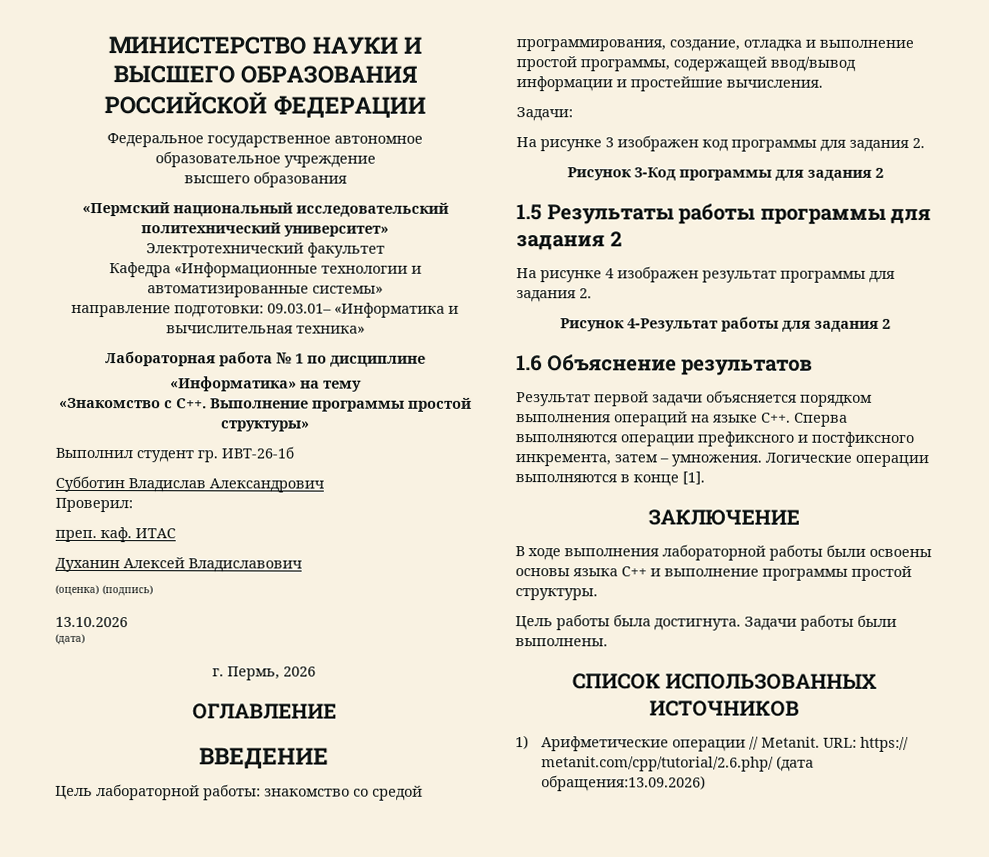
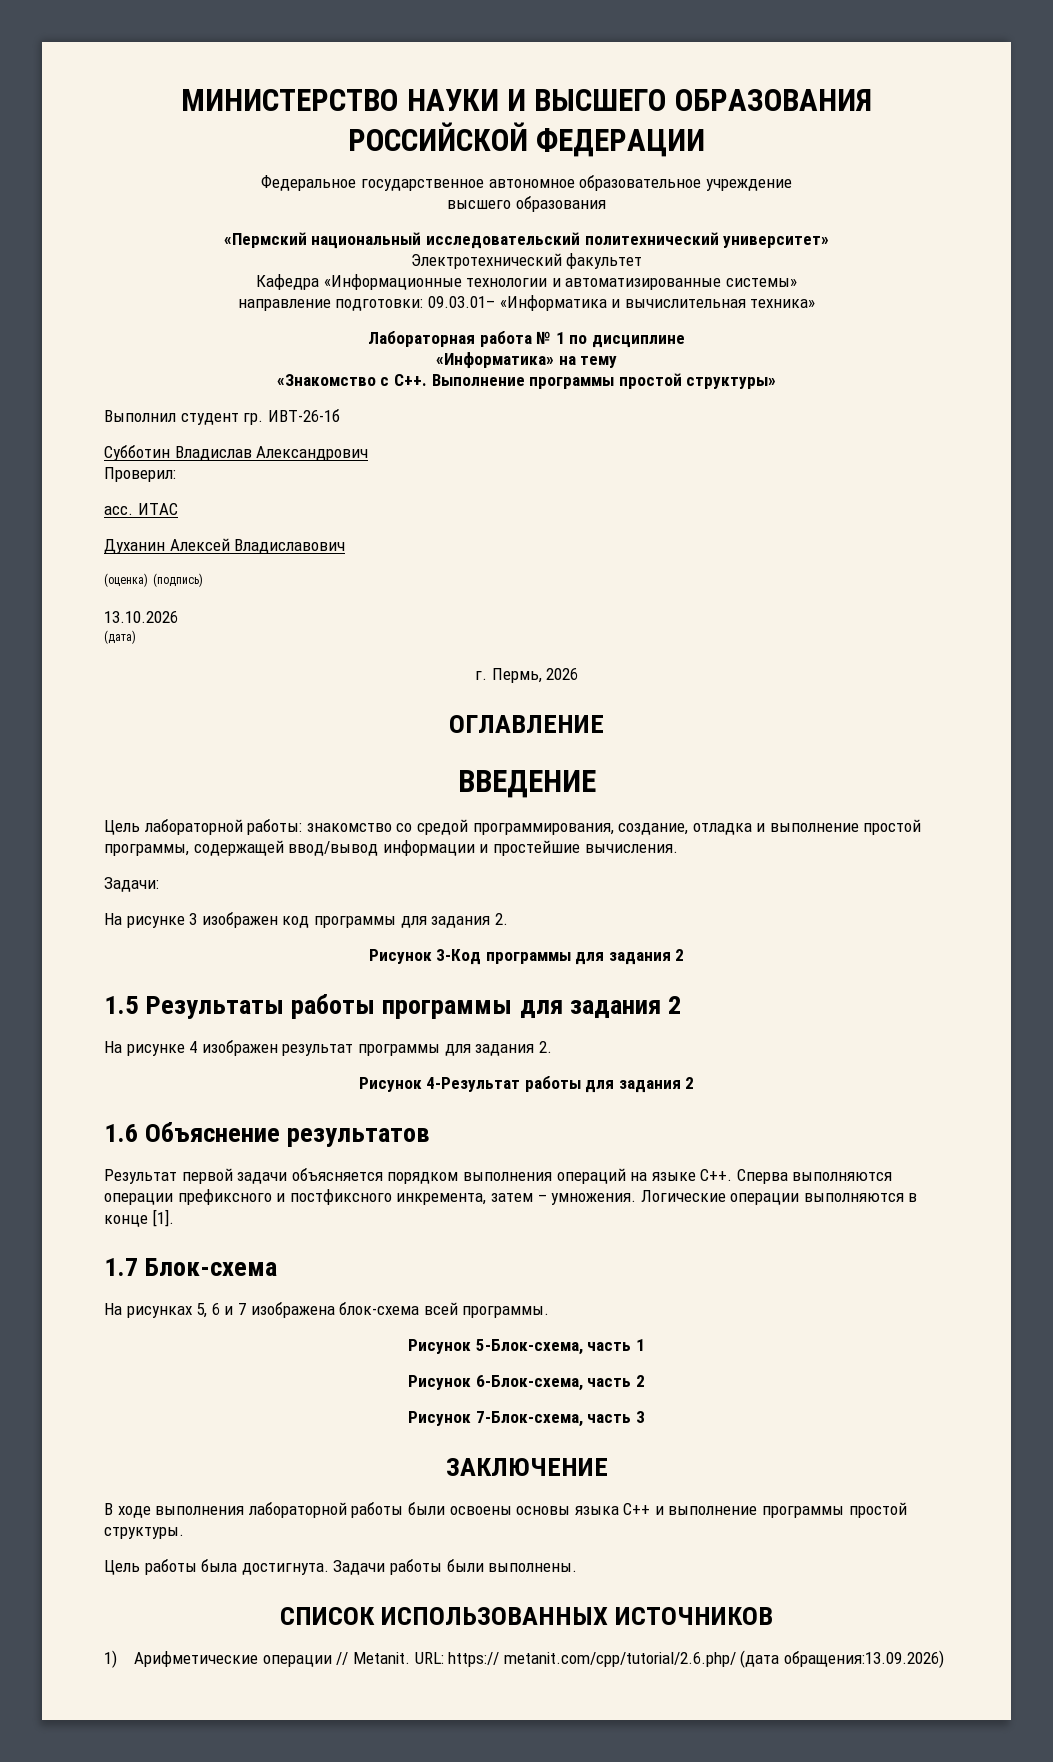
- преп. каф.
+ асс.
+ 1.7 Блок-схема
+ На рисунках 5, 6 и 7 изображена блок-схема всей программы.
+ Рисунок 5-Блок-схема, часть 1
+ Рисунок 6-Блок-схема, часть 2
+ Рисунок 7-Блок-схема, часть 3

